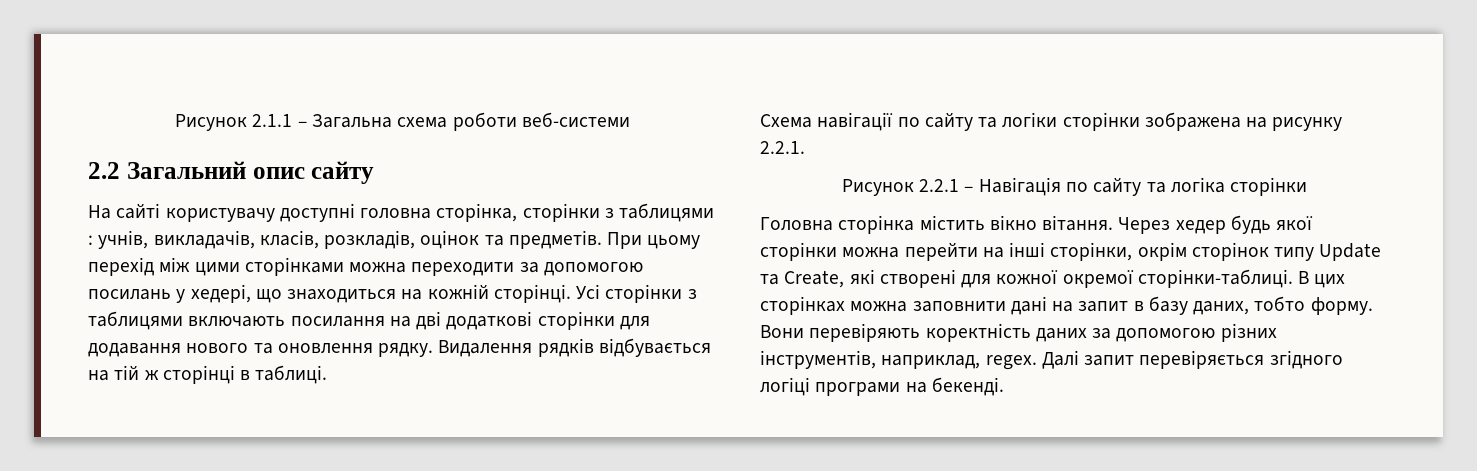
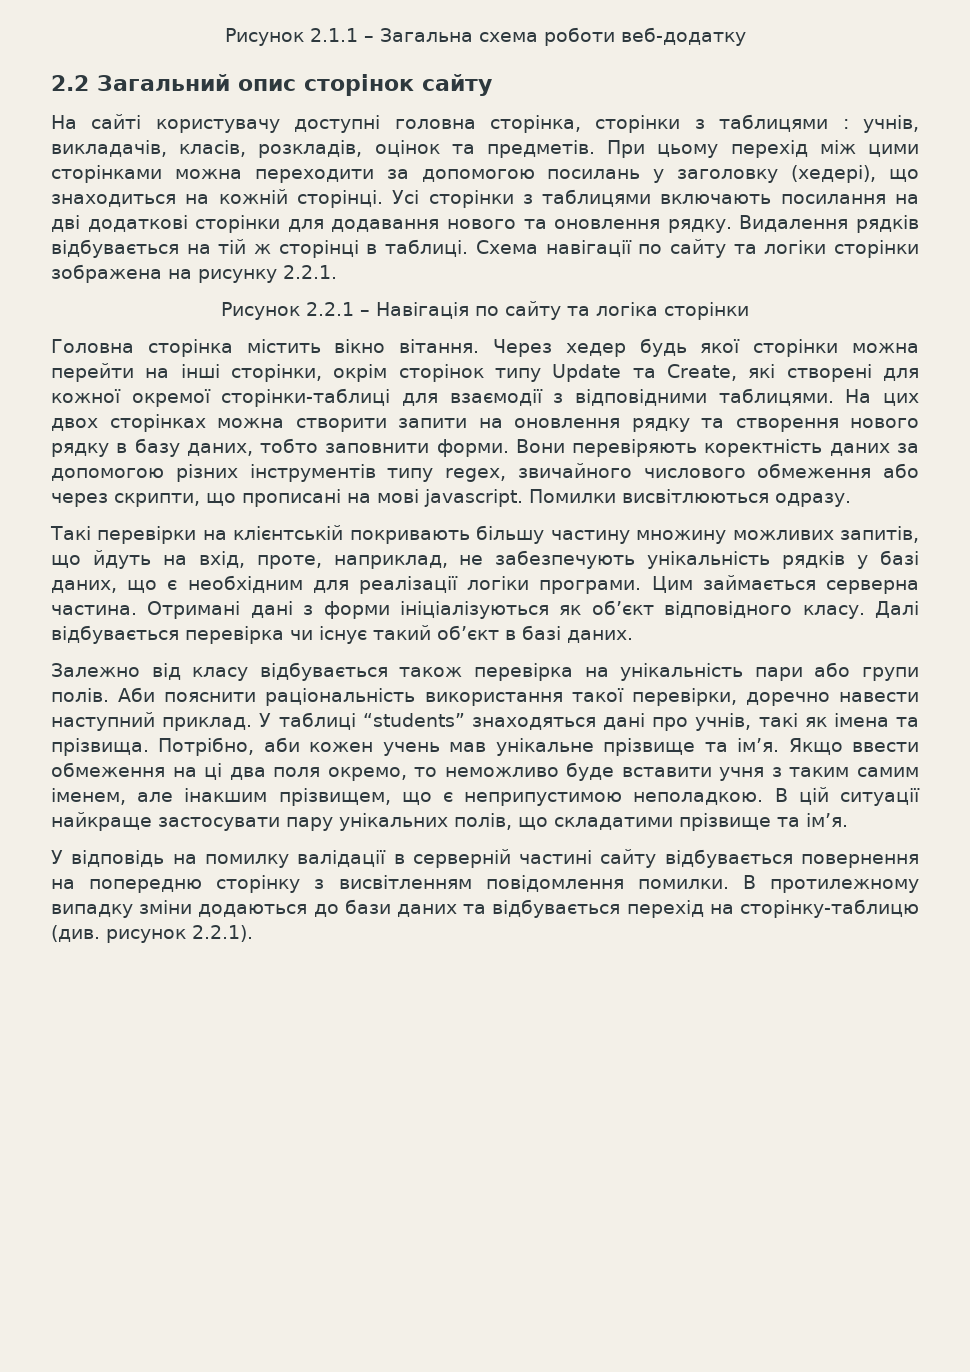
- Рисунок 2.1.1 – Загальна схема роботи веб-системи
+ Рисунок 2.1.1 – Загальна схема роботи веб-додатку
- 2.2 Загальний опис сайту
+ 2.2 Загальний опис сторінок сайту
- При цьому перехід між цими сторінками можна переходити за допомогою посилань у хедері, що знаходиться на кожній сторінці.
+ При цьому перехід між цими сторінками можна переходити за допомогою посилань у заголовку (хедері), що знаходиться на кожній сторінці.
- Видалення рядків відбувається на тій ж сторінці в таблиці.
- Схема навігації по сайту та логіки сторінки зображена на рисунку 2.2.1.
+ Видалення рядків відбувається на тій ж сторінці в таблиці. Схема навігації по сайту та логіки сторінки зображена на рисунку 2.2.1.
- Через хедер будь якої сторінки можна перейти на інші сторінки, окрім сторінок типу Update та Create, які створені для кожної окремої сторінки-таблиці. В цих сторінках можна заповнити дані на запит в базу даних, тобто форму.
+ Через хедер будь якої сторінки можна перейти на інші сторінки, окрім сторінок типу Update та Create, які створені для кожної окремої сторінки-таблиці для взаємодії з відповідними таблицями. На цих двох сторінках можна створити запити на оновлення рядку та створення нового рядку в базу даних, тобто заповнити форми.
- Вони перевіряють коректність даних за допомогою різних інструментів, наприклад, regex. Далі запит перевіряється згідного логіці програми на бекенді.
+ Вони перевіряють коректність даних за допомогою різних інструментів типу regex, звичайного числового обмеження або через скрипти, що прописані на мові javascript. Помилки висвітлюються одразу.
+ Такі перевірки на клієнтській покривають більшу частину множину можливих запитів, що йдуть на вхід, проте, наприклад, не забезпечують унікальність рядків у базі даних, що є необхідним для реалізації логіки програми. Цим займається серверна частина. Отримані дані з форми ініціалізуються як об’єкт відповідного класу. Далі відбувається перевірка чи існує такий об’єкт в базі даних.
+ Залежно від класу відбувається також перевірка на унікальність пари або групи полів. Аби пояснити раціональність використання такої перевірки, доречно навести наступний приклад. У таблиці “students” знаходяться дані про учнів, такі як імена та прізвища. Потрібно, аби кожен учень мав унікальне прізвище та ім’я. Якщо ввести обмеження на ці два поля окремо, то неможливо буде вставити учня з таким самим іменем, але інакшим прізвищем, що є неприпустимою неполадкою. В цій ситуації найкраще застосувати пару унікальних полів, що складатими прізвище та ім’я.
+ У відповідь на помилку валідації в серверній частині сайту відбувається повернення на попередню сторінку з висвітленням повідомлення помилки. В протилежному випадку зміни додаються до бази даних та відбувається перехід на сторінку-таблицю (див. рисунок 2.2.1).

